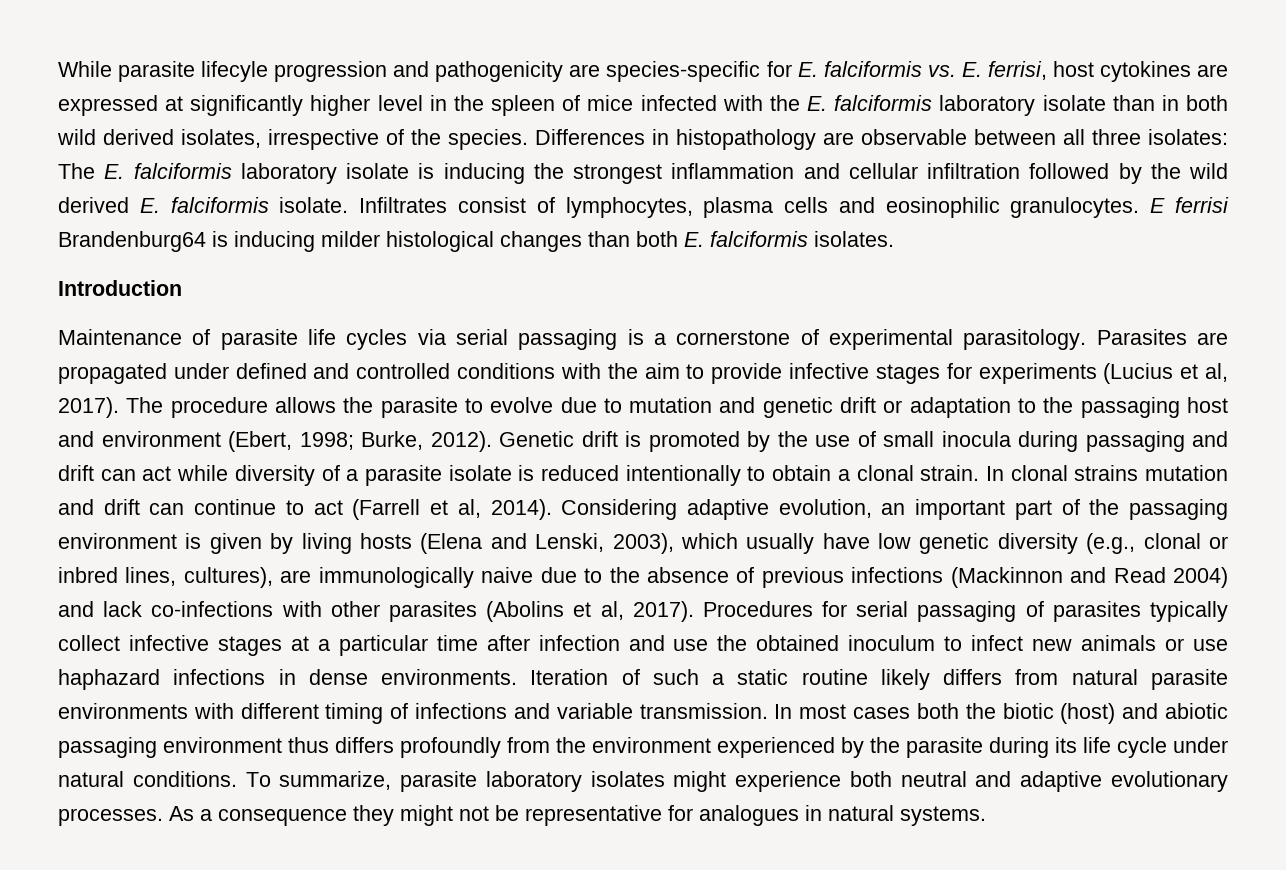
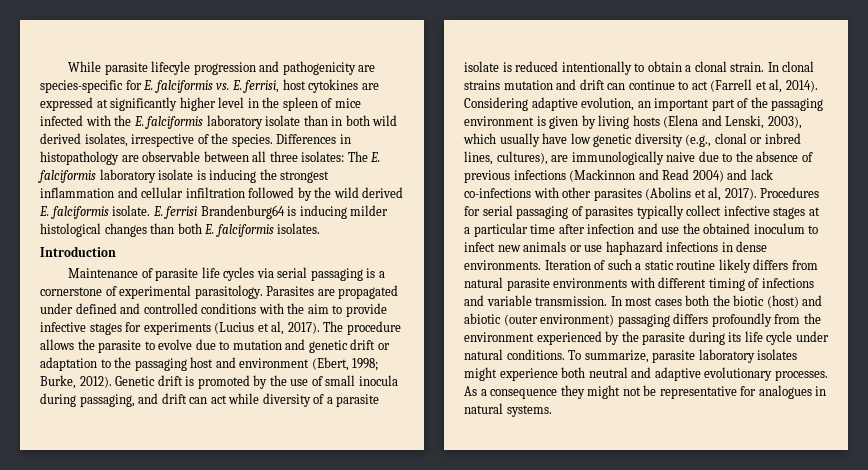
- Infiltrates consist of lymphocytes, plasma cells and eosinophilic granulocytes. E ferrisi Brandenburg64 is inducing milder histological changes than both E. falciformis isolates.
+ E. ferrisi Brandenburg64 is inducing milder histological changes than both E. falciformis isolates.
- Genetic drift is promoted by the use of small inocula during passaging and drift can act while diversity of a parasite isolate is reduced intentionally to obtain a clonal strain.
+ Genetic drift is promoted by the use of small inocula during passaging, and drift can act while diversity of a parasite isolate is reduced intentionally to obtain a clonal strain.
- In most cases both the biotic (host) and abiotic passaging environment thus differs profoundly from the environment experienced by the parasite during its life cycle under natural conditions.
+ In most cases both the biotic (host) and abiotic (outer environment) passaging differs profoundly from the environment experienced by the parasite during its life cycle under natural conditions.

